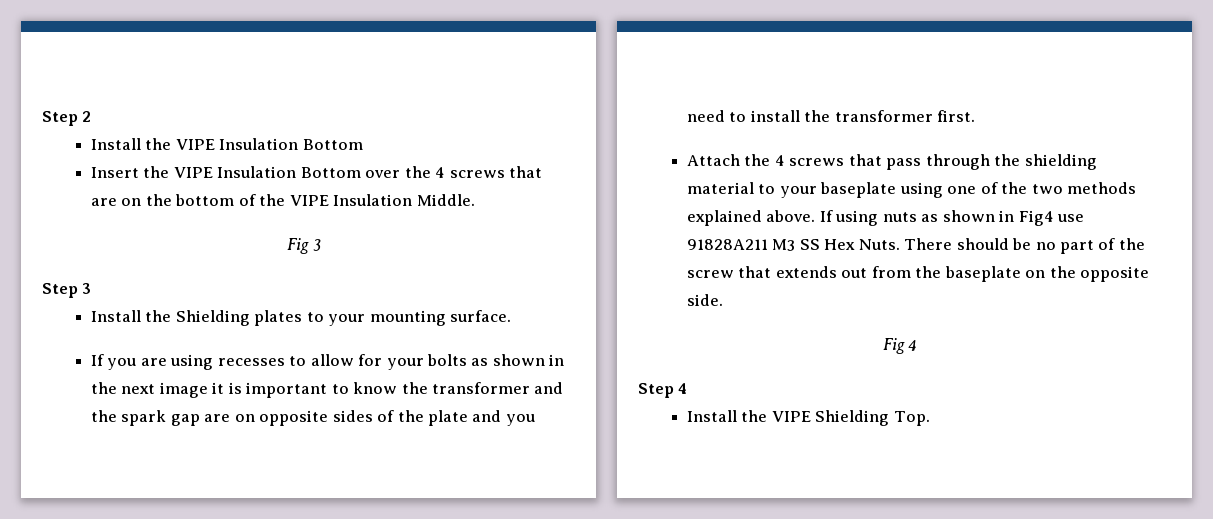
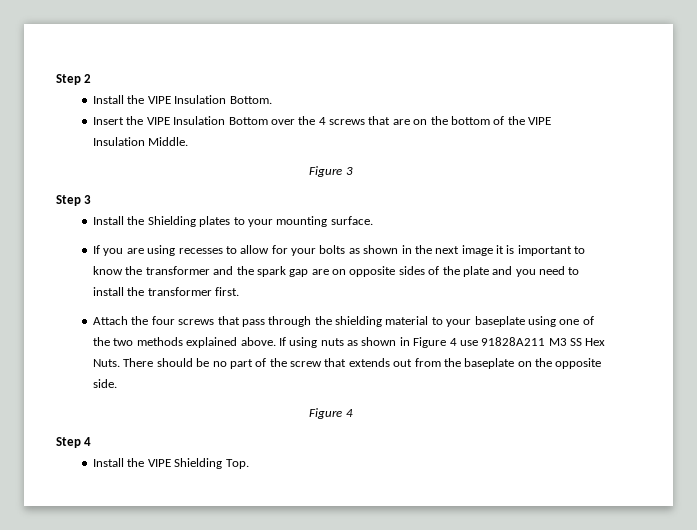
- Install the VIPE Insulation Bottom
+ Install the VIPE Insulation Bottom.
- Fig 3
+ Figure 3
- Attach the 4 screws that pass through the shielding material to your baseplate using one of the two methods explained above.
+ Attach the four screws that pass through the shielding material to your baseplate using one of the two methods explained above.
- If using nuts as shown in Fig4 use 91828A211 M3 SS Hex Nuts.
+ If using nuts as shown in Figure 4 use 91828A211 M3 SS Hex Nuts.
  There should be no part of the screw that extends out from the baseplate on the opposite side.
- Fig 4
+ Figure 4

